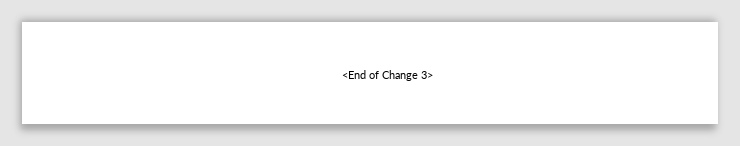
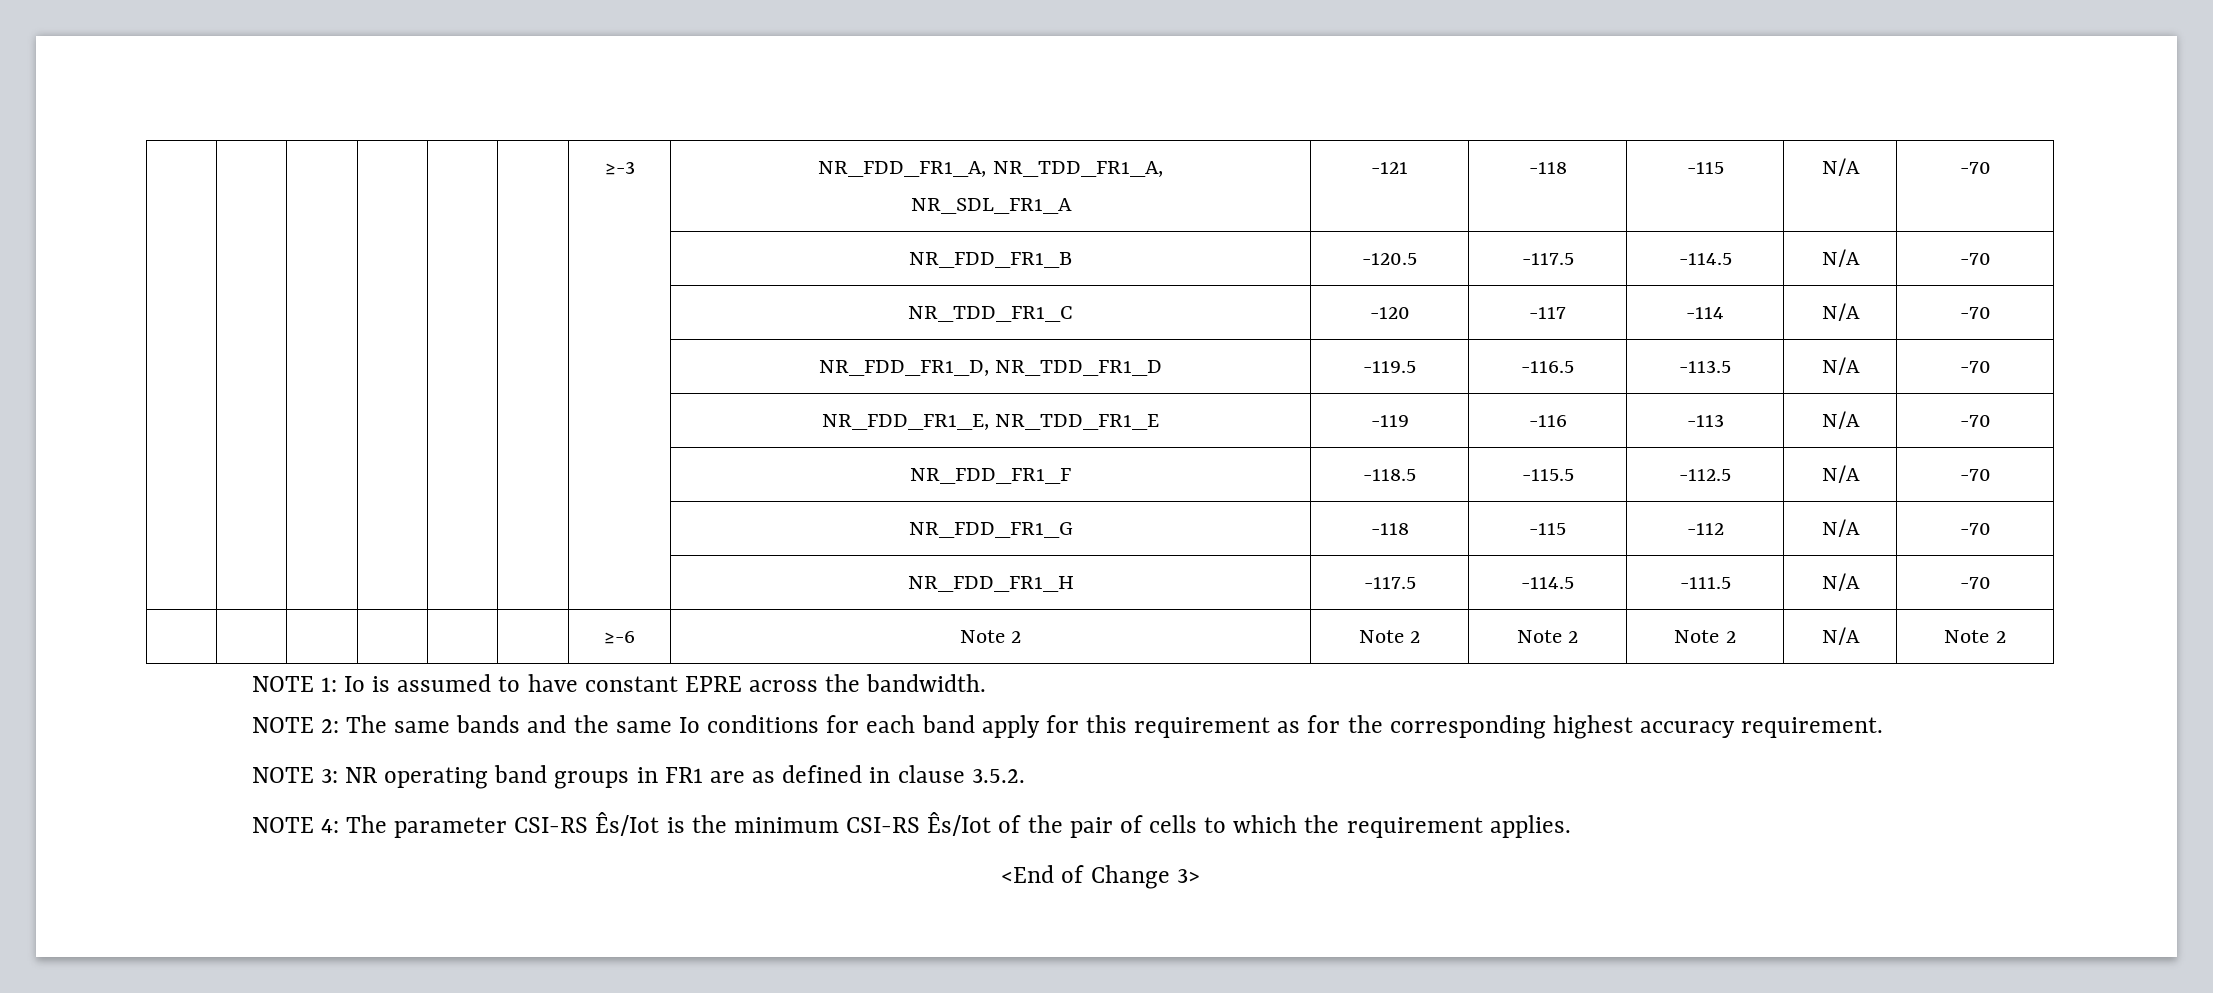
+ | | | | | | ≥-3 | NR_FDD_FR1_A, NR_TDD_FR1_A,
+ NR_SDL_FR1_A | -121 | -118 | -115 | N/A | -70
+ | | | | | | | NR_FDD_FR1_B | -120.5 | -117.5 | -114.5 | N/A | -70
+ | | | | | | | NR_TDD_FR1_C | -120 | -117 | -114 | N/A | -70
+ | | | | | | | NR_FDD_FR1_D, NR_TDD_FR1_D | -119.5 | -116.5 | -113.5 | N/A | -70
+ | | | | | | | NR_FDD_FR1_E, NR_TDD_FR1_E | -119 | -116 | -113 | N/A | -70
+ | | | | | | | NR_FDD_FR1_F | -118.5 | -115.5 | -112.5 | N/A | -70
+ | | | | | | | NR_FDD_FR1_G | -118 | -115 | -112 | N/A | -70
+ | | | | | | | NR_FDD_FR1_H | -117.5 | -114.5 | -111.5 | N/A | -70
+ | | | | | | ≥-6 | Note 2 | Note 2 | Note 2 | Note 2 | N/A | Note 2
+ NOTE 1: Io is assumed to have constant EPRE across the bandwidth.
+ NOTE 2: The same bands and the same Io conditions for each band apply for this requirement as for the corresponding highest accuracy requirement.
+ NOTE 3: NR operating band groups in FR1 are as defined in clause 3.5.2.
+ NOTE 4: The parameter CSI-RS Ês/Iot is the minimum CSI-RS Ês/Iot of the pair of cells to which the requirement applies.

